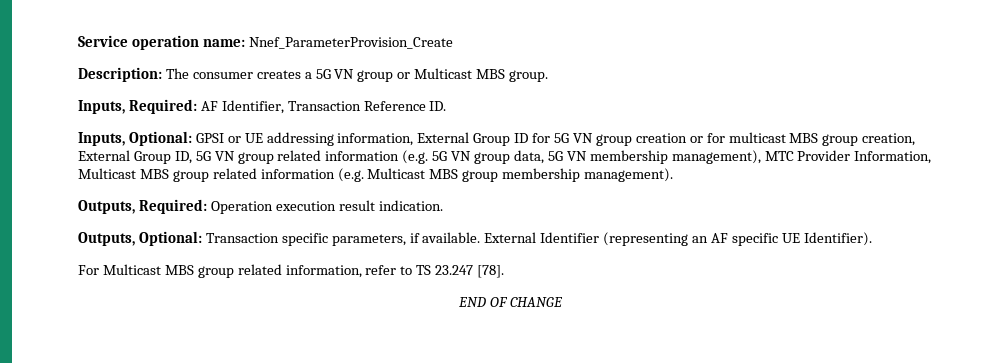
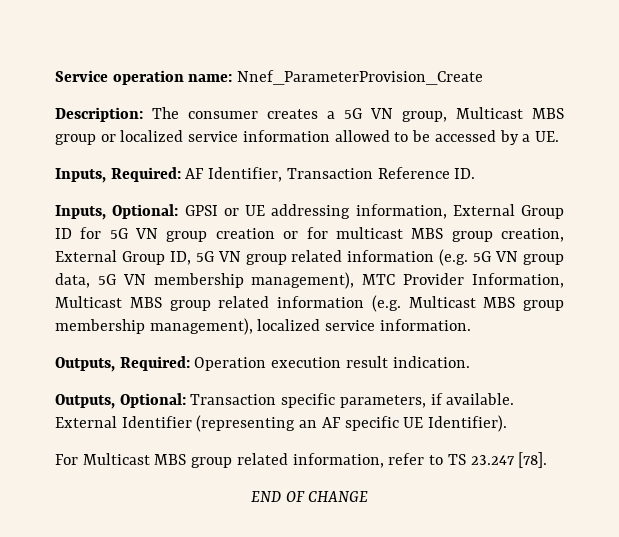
- Description: The consumer creates a 5G VN group or Multicast MBS group.
+ Description: The consumer creates a 5G VN group, Multicast MBS group or localized service information allowed to be accessed by a UE.
- Inputs, Optional: GPSI or UE addressing information, External Group ID for 5G VN group creation or for multicast MBS group creation, External Group ID, 5G VN group related information (e.g. 5G VN group data, 5G VN membership management), MTC Provider Information, Multicast MBS group related information (e.g. Multicast MBS group membership management).
+ Inputs, Optional: GPSI or UE addressing information, External Group ID for 5G VN group creation or for multicast MBS group creation, External Group ID, 5G VN group related information (e.g. 5G VN group data, 5G VN membership management), MTC Provider Information, Multicast MBS group related information (e.g. Multicast MBS group membership management), localized service information.

